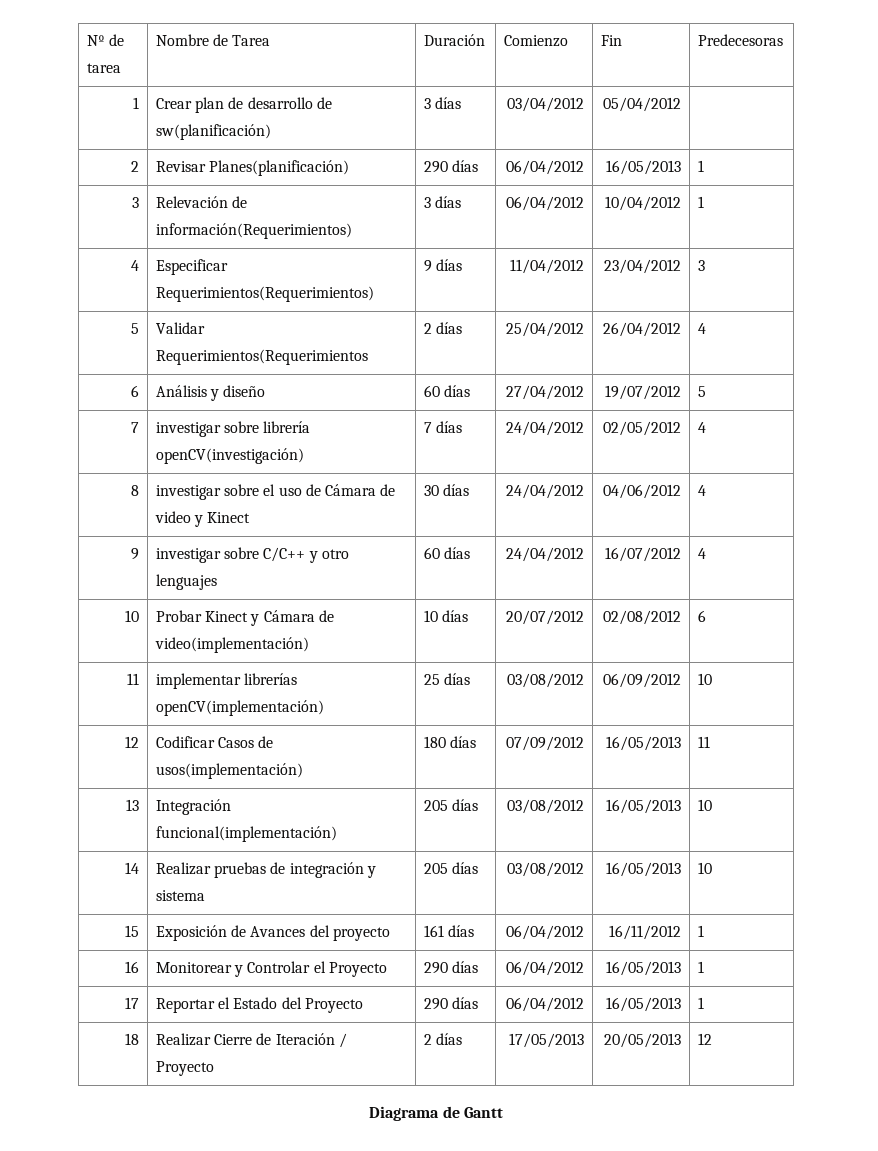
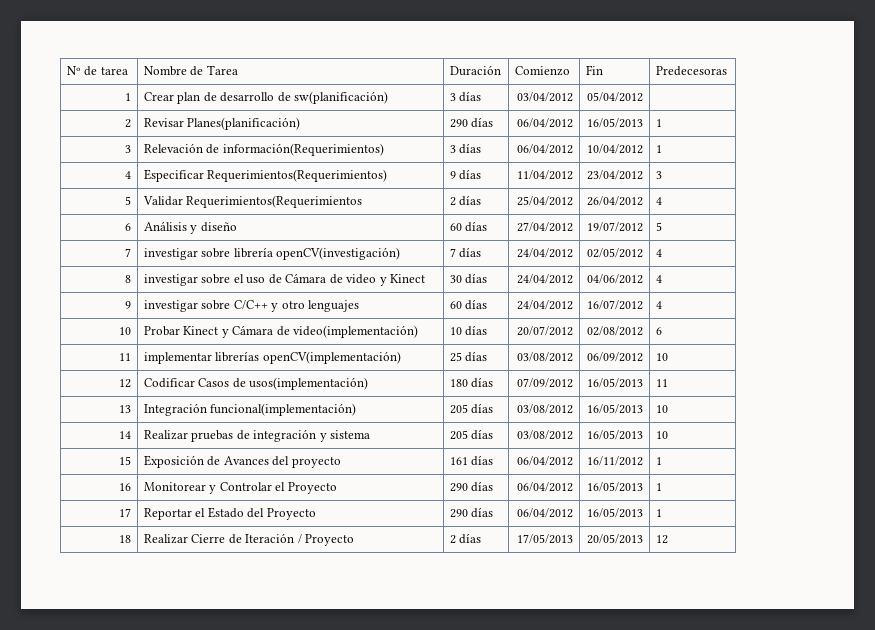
- Diagrama de Gantt

